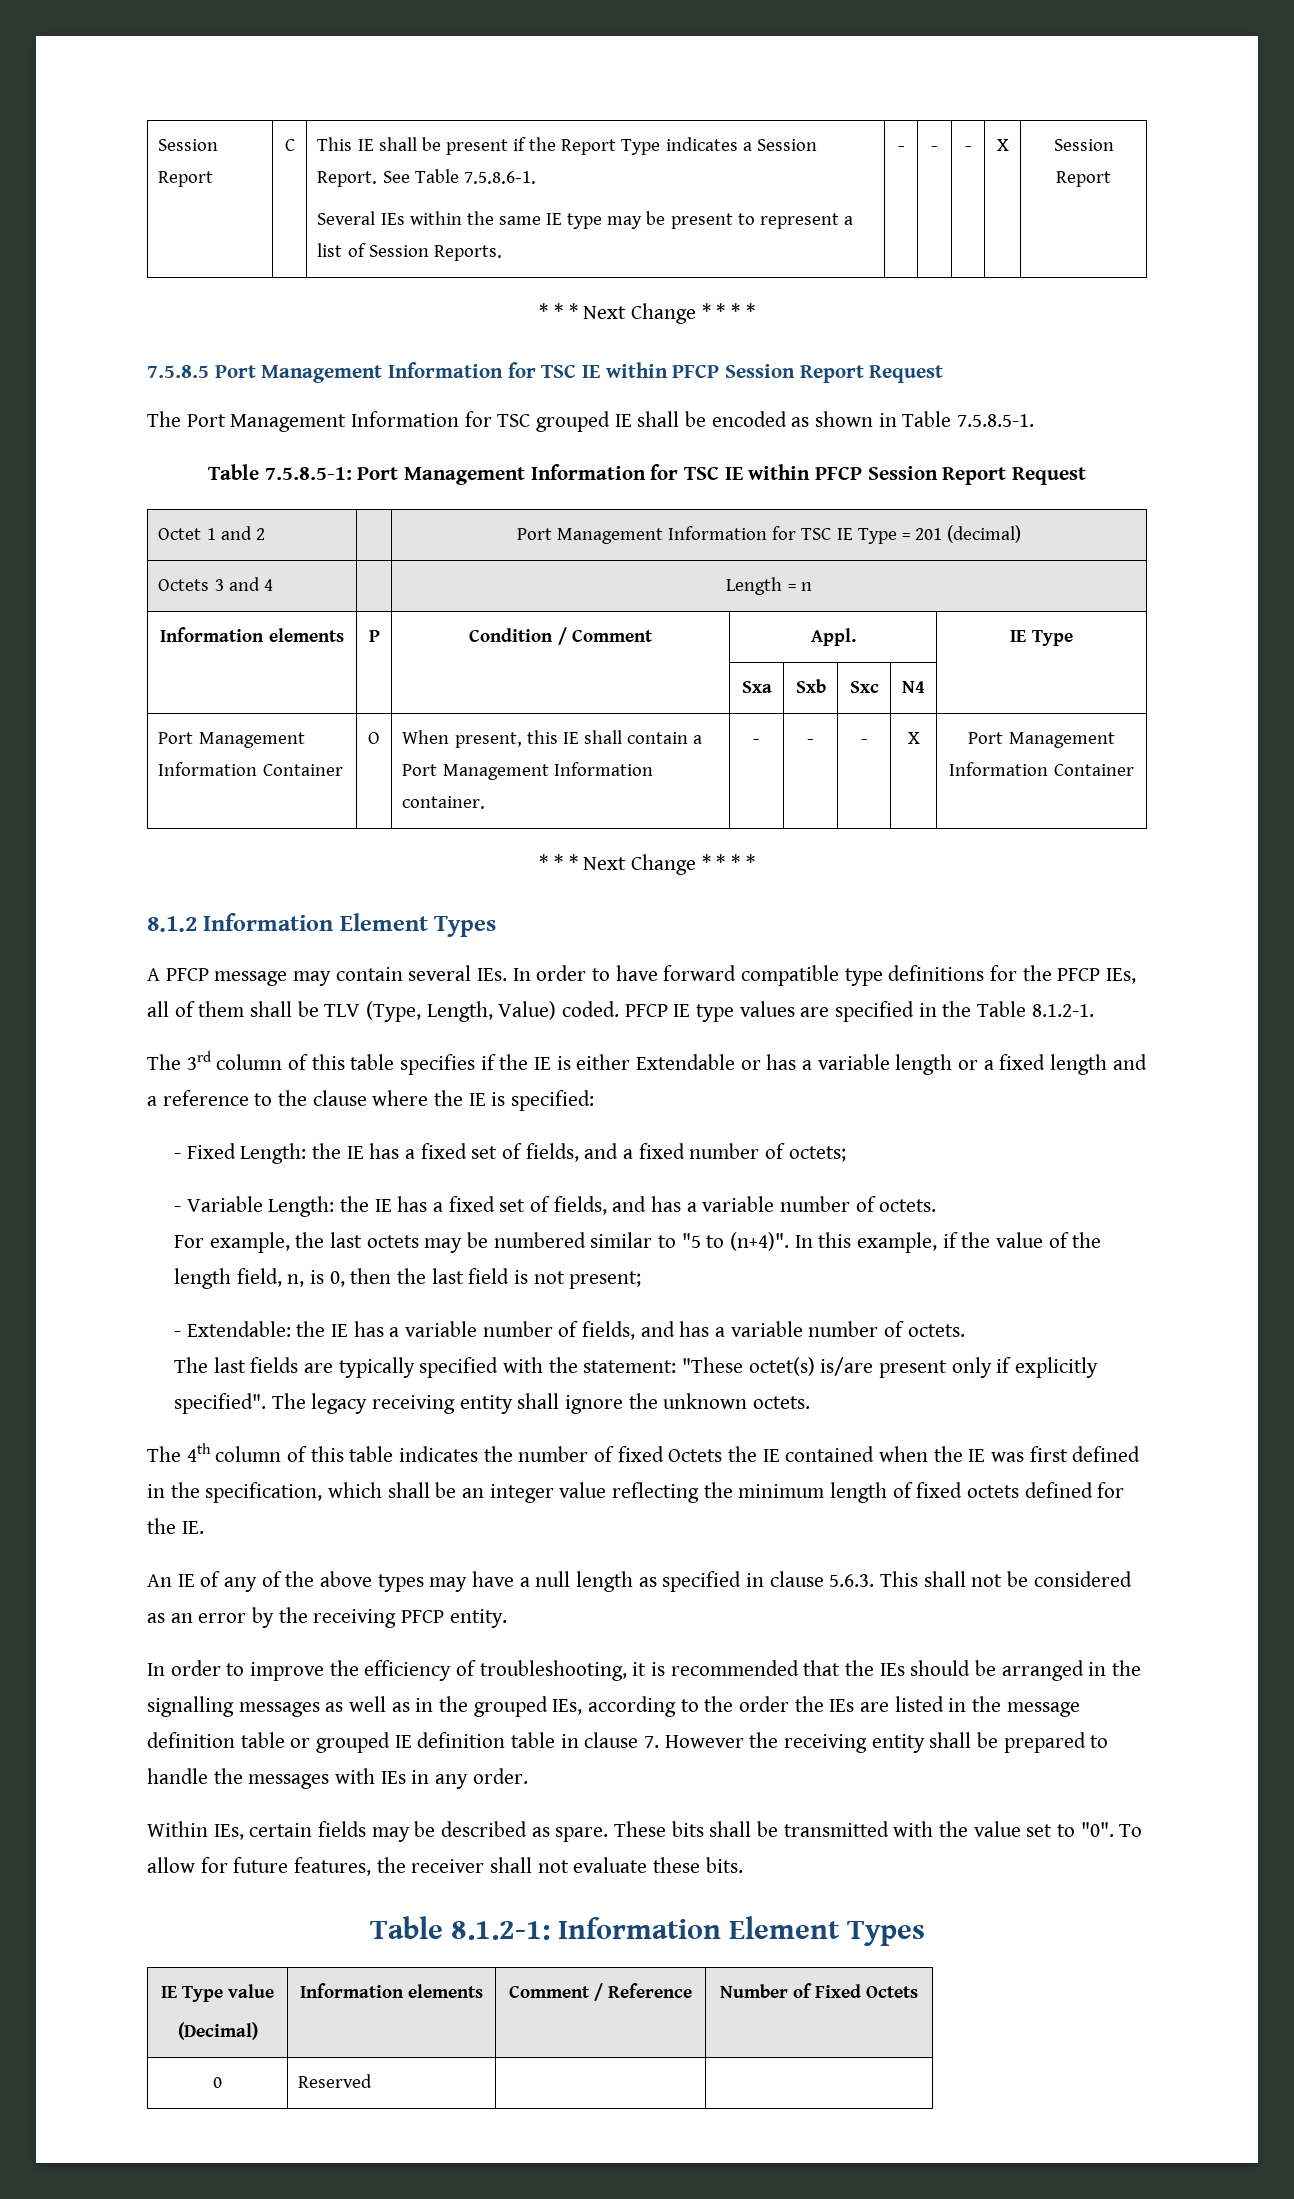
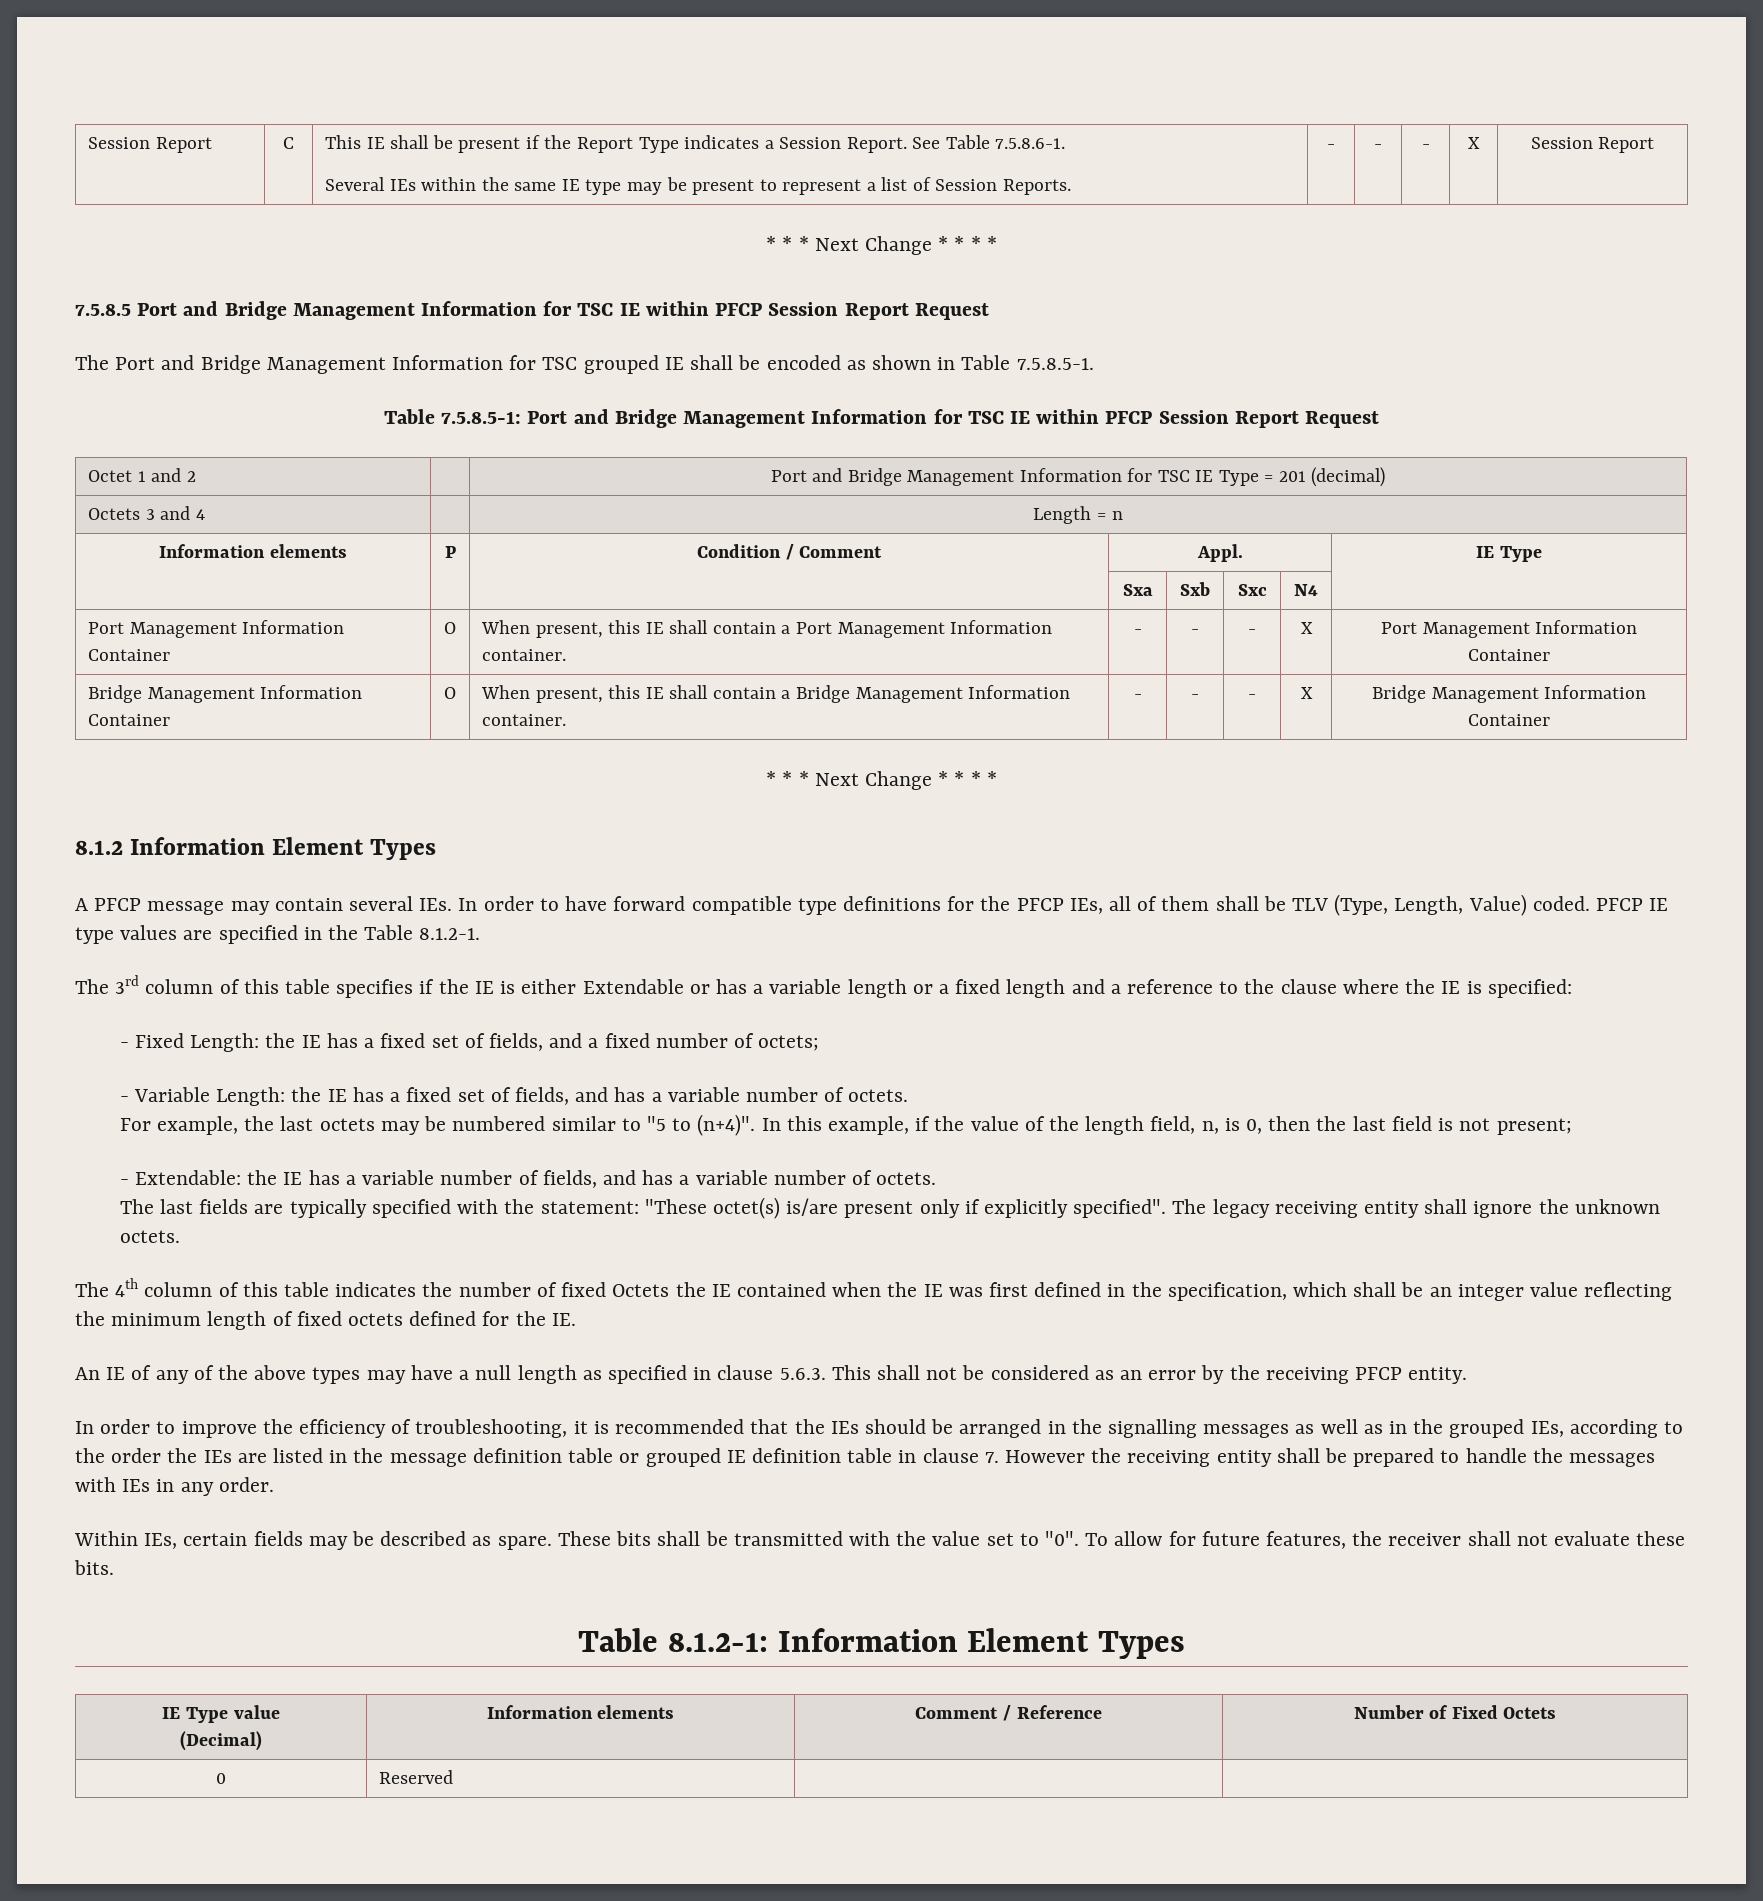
- 7.5.8.5 Port Management Information for TSC IE within PFCP Session Report Request
+ 7.5.8.5 Port and Bridge Management Information for TSC IE within PFCP Session Report Request
- The Port Management Information for TSC grouped IE shall be encoded as shown in Table 7.5.8.5-1.
+ The Port and Bridge Management Information for TSC grouped IE shall be encoded as shown in Table 7.5.8.5-1.
- Table 7.5.8.5-1: Port Management Information for TSC IE within PFCP Session Report Request
+ Table 7.5.8.5-1: Port and Bridge Management Information for TSC IE within PFCP Session Report Request
- Octet 1 and 2 | | Port Management Information for TSC IE Type = 201 (decimal)
+ Octet 1 and 2 | | Port and Bridge Management Information for TSC IE Type = 201 (decimal)
+ Bridge Management Information Container | O | When present, this IE shall contain a Bridge Management Information container. | - | - | - | X | Bridge Management Information Container

